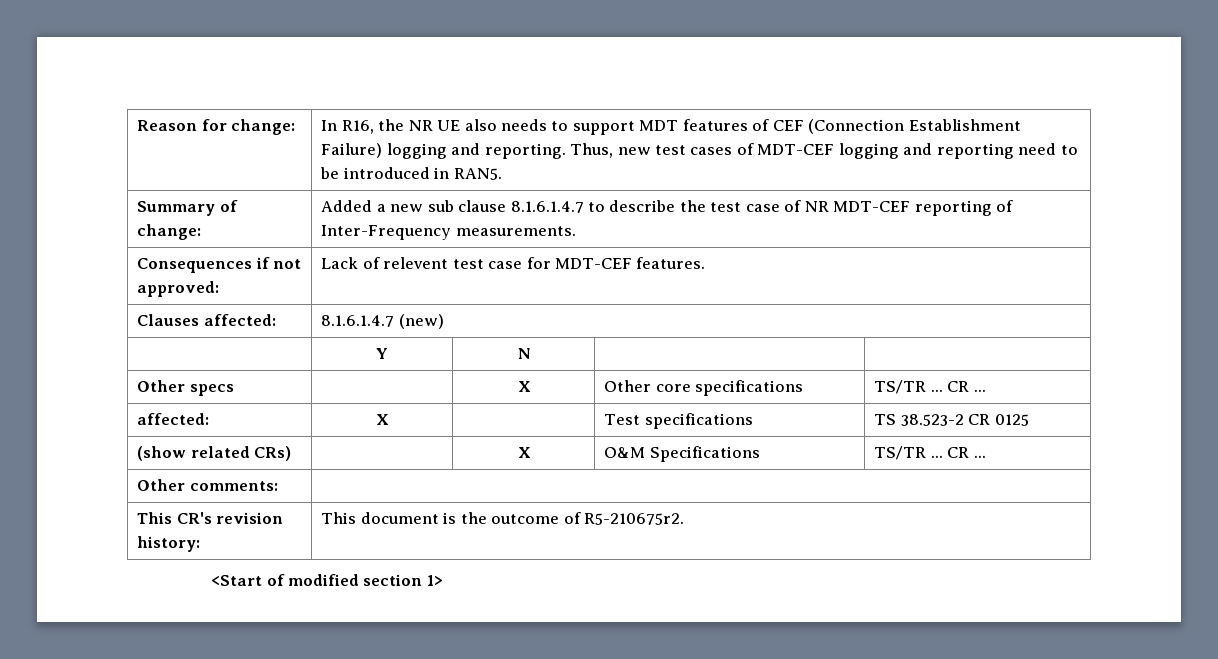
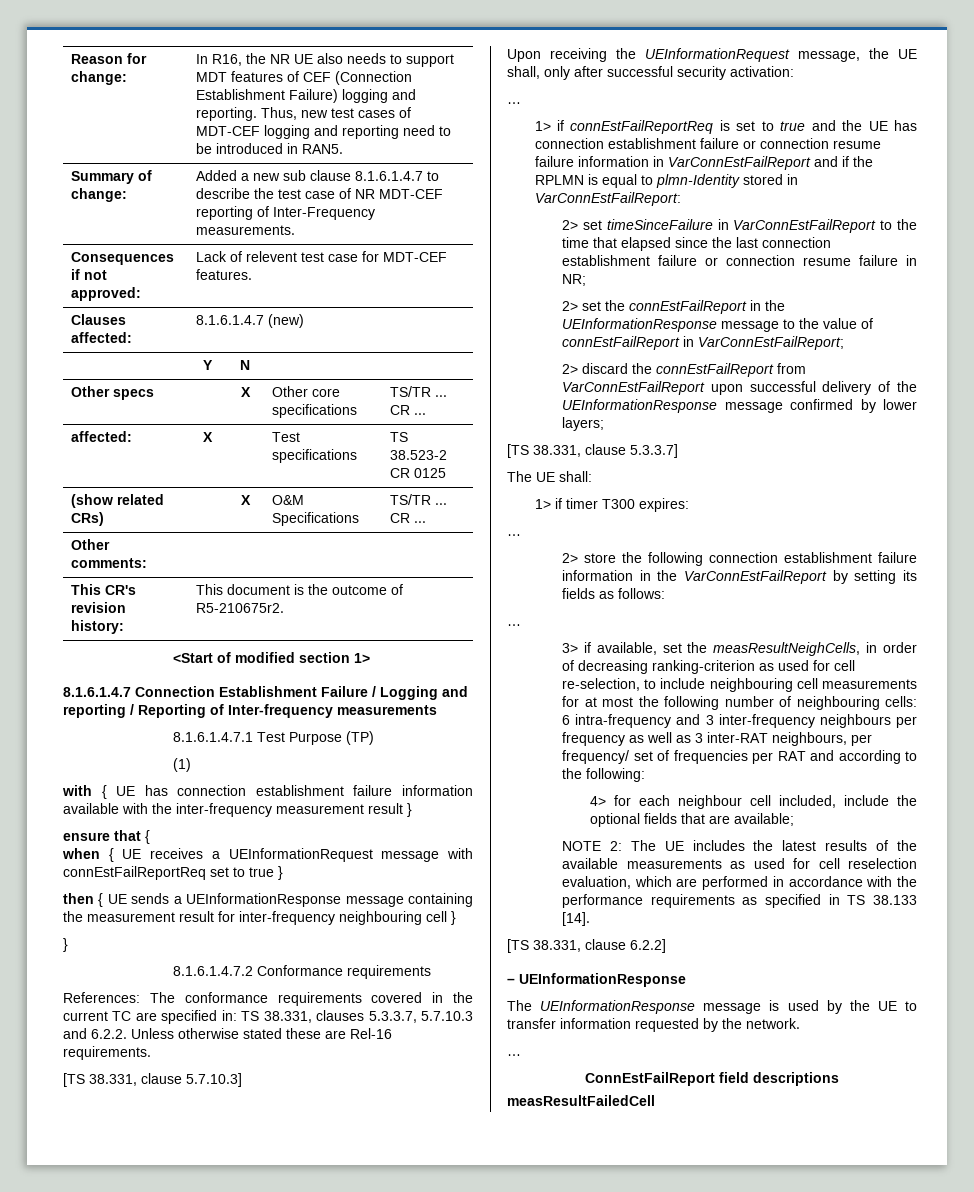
+ 8.1.6.1.4.7 Connection Establishment Failure / Logging and reporting / Reporting of Inter-frequency measurements
+ 8.1.6.1.4.7.1 Test Purpose (TP)
+ (1)
+ with { UE has connection establishment failure information available with the inter-frequency measurement result }
+ ensure that {
+ when { UE receives a UEInformationRequest message with connEstFailReportReq set to true }
+ then { UE sends a UEInformationResponse message containing the measurement result for inter-frequency neighbouring cell }
+ }
+ 8.1.6.1.4.7.2 Conformance requirements
+ References: The conformance requirements covered in the current TC are specified in: TS 38.331, clauses 5.3.3.7, 5.7.10.3 and 6.2.2. Unless otherwise stated these are Rel-16 requirements.
+ [TS 38.331, clause 5.7.10.3]
+ Upon receiving the UEInformationRequest message, the UE shall, only after successful security activation:
+ …
+ 1> if connEstFailReportReq is set to true and the UE has connection establishment failure or connection resume failure information in VarConnEstFailReport and if the RPLMN is equal to plmn-Identity stored in VarConnEstFailReport:
+ 2> set timeSinceFailure in VarConnEstFailReport to the time that elapsed since the last connection establishment failure or connection resume failure in NR;
+ 2> set the connEstFailReport in the UEInformationResponse message to the value of connEstFailReport in VarConnEstFailReport;
+ 2> discard the connEstFailReport from VarConnEstFailReport upon successful delivery of the UEInformationResponse message confirmed by lower layers;
+ [TS 38.331, clause 5.3.3.7]
+ The UE shall:
+ 1> if timer T300 expires:
+ …
+ 2> store the following connection establishment failure information in the VarConnEstFailReport by setting its fields as follows:
+ …
+ 3> if available, set the measResultNeighCells, in order of decreasing ranking-criterion as used for cell re-selection, to include neighbouring cell measurements for at most the following number of neighbouring cells: 6 intra-frequency and 3 inter-frequency neighbours per frequency as well as 3 inter-RAT neighbours, per frequency/ set of frequencies per RAT and according to the following:
+ 4> for each neighbour cell included, include the optional fields that are available;
+ NOTE 2: The UE includes the latest results of the available measurements as used for cell reselection evaluation, which are performed in accordance with the performance requirements as specified in TS 38.133 [14].
+ [TS 38.331, clause 6.2.2]
+ – UEInformationResponse
+ The UEInformationResponse message is used by the UE to transfer information requested by the network.
+ …
+ ConnEstFailReport field descriptions
+ measResultFailedCell

